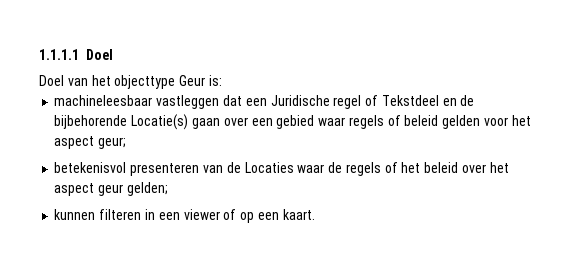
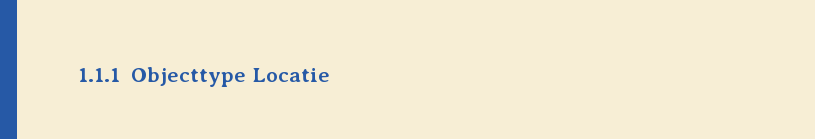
- 1.1.1.1 Doel
- Doel van het objecttype Geur is:
- machineleesbaar vastleggen dat een Juridische regel of Tekstdeel en de bijbehorende Locatie(s) gaan over een gebied waar regels of beleid gelden voor het aspect geur;
- betekenisvol presenteren van de Locaties waar de regels of het beleid over het aspect geur gelden;
- kunnen filteren in een viewer of op een kaart.
+ 1.1.1 Objecttype Locatie

